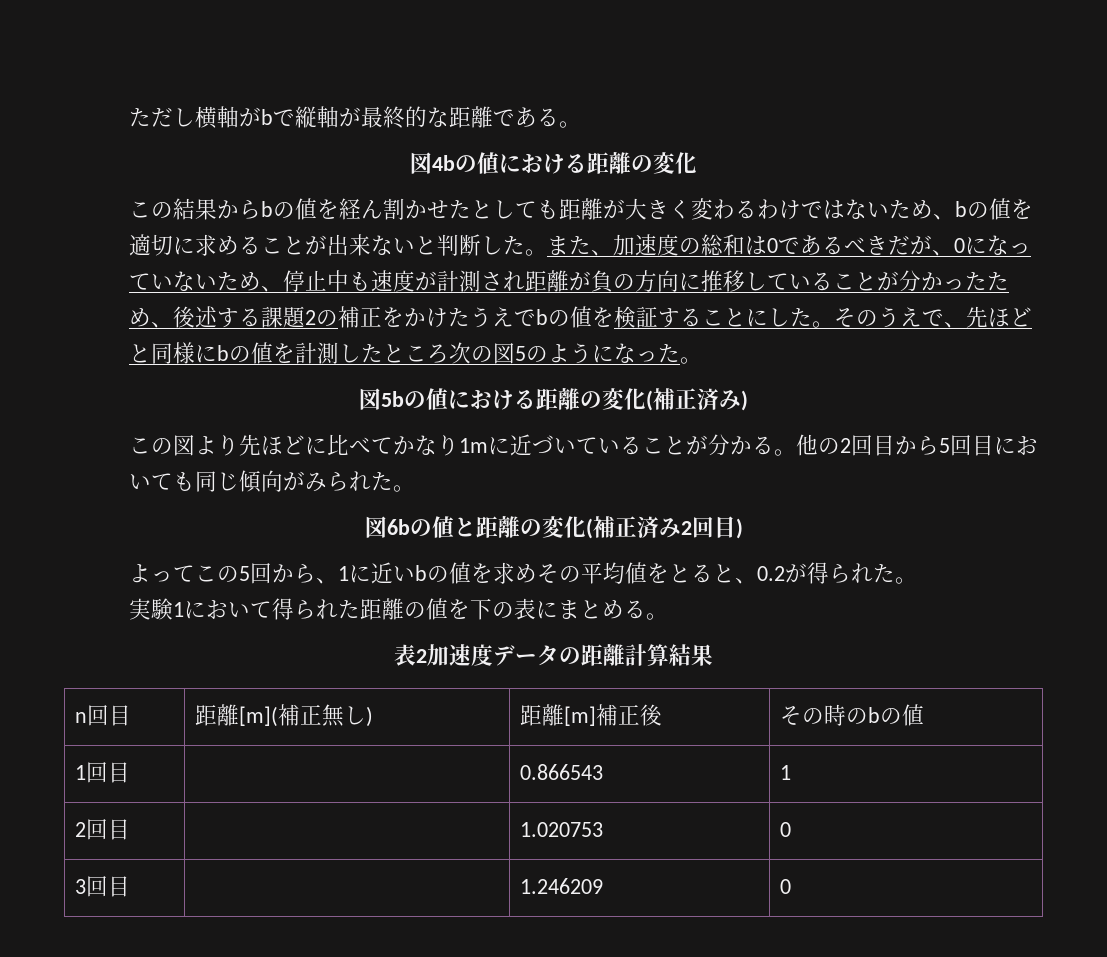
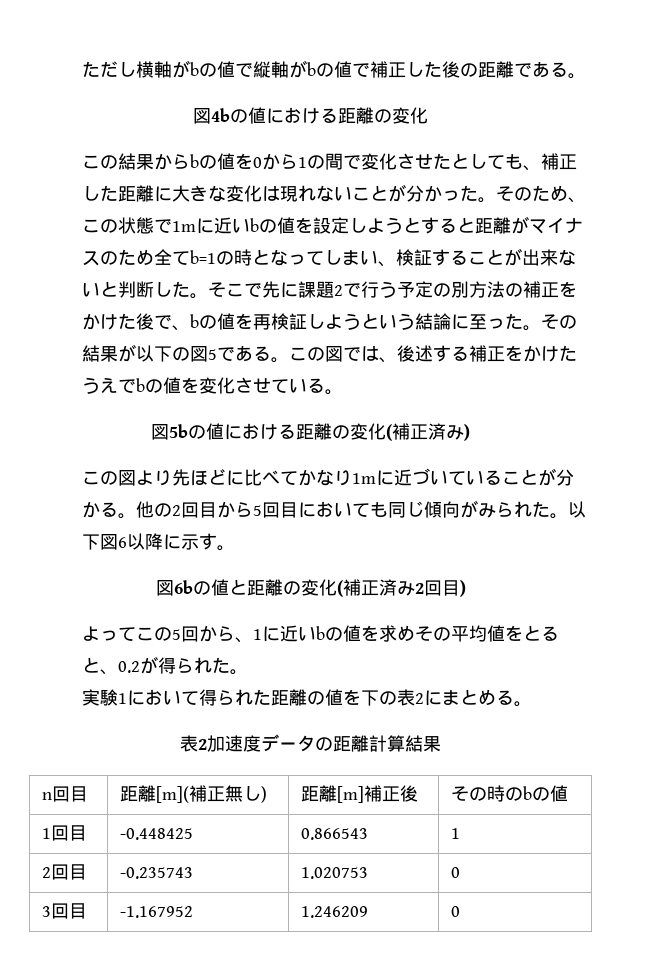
- ただし横軸がbで縦軸が最終的な距離である。
+ ただし横軸がbの値で縦軸がbの値で補正した後の距離である。
- この結果からbの値を経ん割かせたとしても距離が大きく変わるわけではないため、bの値を適切に求めることが出来ないと判断した。
+ この結果からbの値を0から1の間で変化させたとしても、補正した距離に大きな変化は現れないことが分かった。そのため、この状態で1mに近いbの値を設定しようとすると距離がマイナスのため全てb=1の時となってしまい、検証することが出来ないと判断した。
- また、加速度の総和は0であるべきだが、0になっていないため、停止中も速度が計測され距離が負の方向に推移していることが分かったため、後述する課題2の補正をかけたうえでbの値を検証することにした。そのうえで、先ほどと同様にbの値を計測したところ次の図5のようになった。
+ そこで先に課題2で行う予定の別方法の補正をかけた後で、bの値を再検証しようという結論に至った。その結果が以下の図5である。この図では、後述する補正をかけたうえでbの値を変化させている。
+ 以下図6以降に示す。
- 実験1において得られた距離の値を下の表にまとめる。
+ 実験1において得られた距離の値を下の表2にまとめる。
- 1回目 | | 0.866543 | 1
+ 1回目 | -0.448425 | 0.866543 | 1
- 2回目 | | 1.020753 | 0
+ 2回目 | -0.235743 | 1.020753 | 0
- 3回目 | | 1.246209 | 0
+ 3回目 | -1.167952 | 1.246209 | 0

